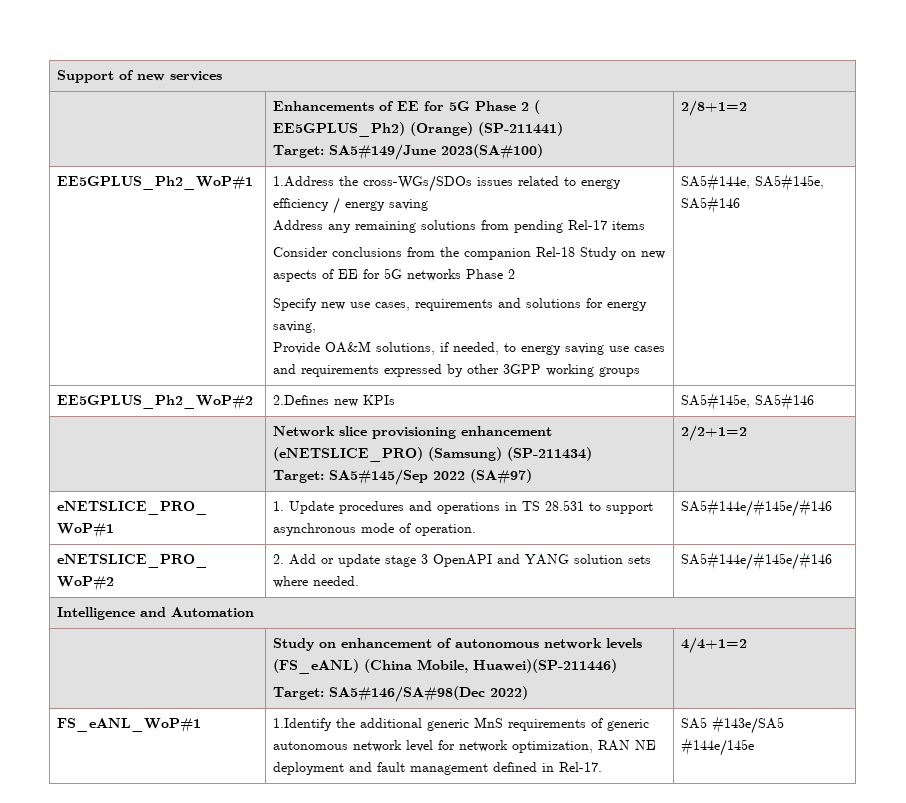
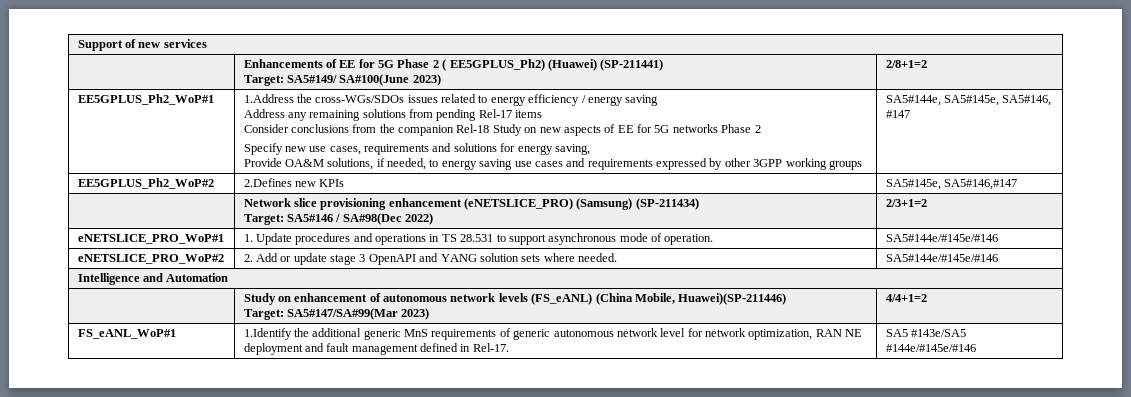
- | Enhancements of EE for 5G Phase 2 ( EE5GPLUS_Ph2) (Orange) (SP-211441)
- Target: SA5#149/June 2023(SA#100) | 2/8+1=2
+ | Enhancements of EE for 5G Phase 2 ( EE5GPLUS_Ph2) (Huawei) (SP-211441)
+ Target: SA5#149/ SA#100(June 2023) | 2/8+1=2
- SA5#144e, SA5#145e, SA5#146
+ SA5#144e, SA5#145e, SA5#146, #147
- EE5GPLUS_Ph2_WoP#2 | 2.Defines new KPIs | SA5#145e, SA5#146
+ EE5GPLUS_Ph2_WoP#2 | 2.Defines new KPIs | SA5#145e, SA5#146,#147
  | Network slice provisioning enhancement (eNETSLICE_PRO) (Samsung) (SP-211434)
- Target: SA5#145/Sep 2022 (SA#97) | 2/2+1=2
+ Target: SA5#146 / SA#98(Dec 2022) | 2/3+1=2
  | Study on enhancement of autonomous network levels (FS_eANL) (China Mobile, Huawei)(SP-211446)
- Target: SA5#146/SA#98(Dec 2022) | 4/4+1=2
+ Target: SA5#147/SA#99(Mar 2023) | 4/4+1=2
- FS_eANL_WoP#1 | 1.Identify the additional generic MnS requirements of generic autonomous network level for network optimization, RAN NE deployment and fault management defined in Rel-17. | SA5 #143e/SA5 #144e/145e
+ FS_eANL_WoP#1 | 1.Identify the additional generic MnS requirements of generic autonomous network level for network optimization, RAN NE deployment and fault management defined in Rel-17. | SA5 #143e/SA5 #144e/#145e/#146

